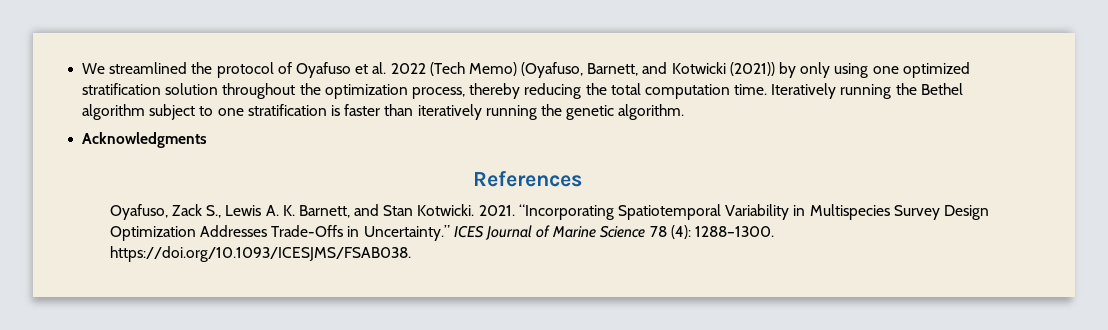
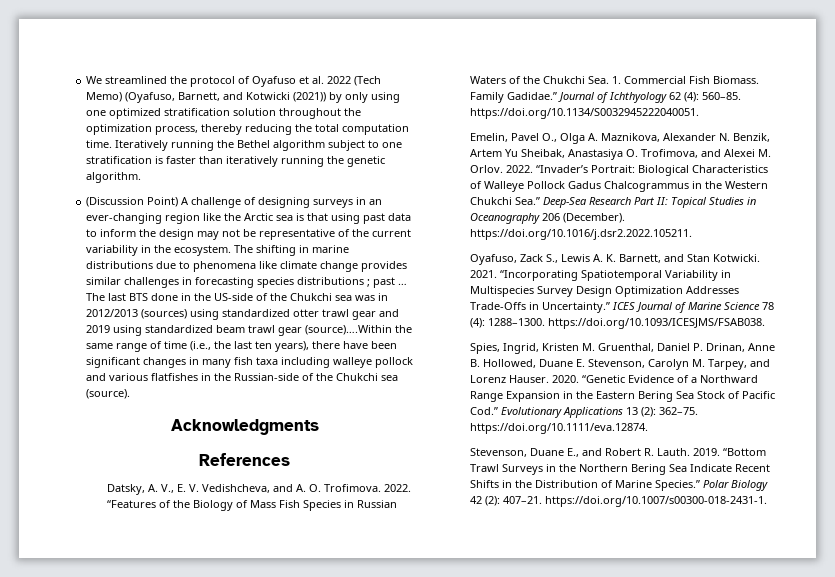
+ (Discussion Point) A challenge of designing surveys in an ever-changing region like the Arctic sea is that using past data to inform the design may not be representative of the current variability in the ecosystem. The shifting in marine distributions due to phenomena like climate change provides similar challenges in forecasting species distributions ; past … The last BTS done in the US-side of the Chukchi sea was in 2012/2013 (sources) using standardized otter trawl gear and 2019 using standardized beam trawl gear (source)….Within the same range of time (i.e., the last ten years), there have been significant changes in many fish taxa including walleye pollock and various flatfishes in the Russian-side of the Chukchi sea (source).
  Acknowledgments
  References
+ Datsky, A. V., E. V. Vedishcheva, and A. O. Trofimova. 2022. “Features of the Biology of Mass Fish Species in Russian Waters of the Chukchi Sea. 1. Commercial Fish Biomass. Family Gadidae.” Journal of Ichthyology 62 (4): 560–85. https://doi.org/10.1134/S0032945222040051.
+ Emelin, Pavel O., Olga A. Maznikova, Alexander N. Benzik, Artem Yu Sheibak, Anastasiya O. Trofimova, and Alexei M. Orlov. 2022. “Invader’s Portrait: Biological Characteristics of Walleye Pollock Gadus Chalcogrammus in the Western Chukchi Sea.” Deep-Sea Research Part II: Topical Studies in Oceanography 206 (December). https://doi.org/10.1016/j.dsr2.2022.105211.
+ Spies, Ingrid, Kristen M. Gruenthal, Daniel P. Drinan, Anne B. Hollowed, Duane E. Stevenson, Carolyn M. Tarpey, and Lorenz Hauser. 2020. “Genetic Evidence of a Northward Range Expansion in the Eastern Bering Sea Stock of Pacific Cod.” Evolutionary Applications 13 (2): 362–75. https://doi.org/10.1111/eva.12874.
+ Stevenson, Duane E., and Robert R. Lauth. 2019. “Bottom Trawl Surveys in the Northern Bering Sea Indicate Recent Shifts in the Distribution of Marine Species.” Polar Biology 42 (2): 407–21. https://doi.org/10.1007/s00300-018-2431-1.

